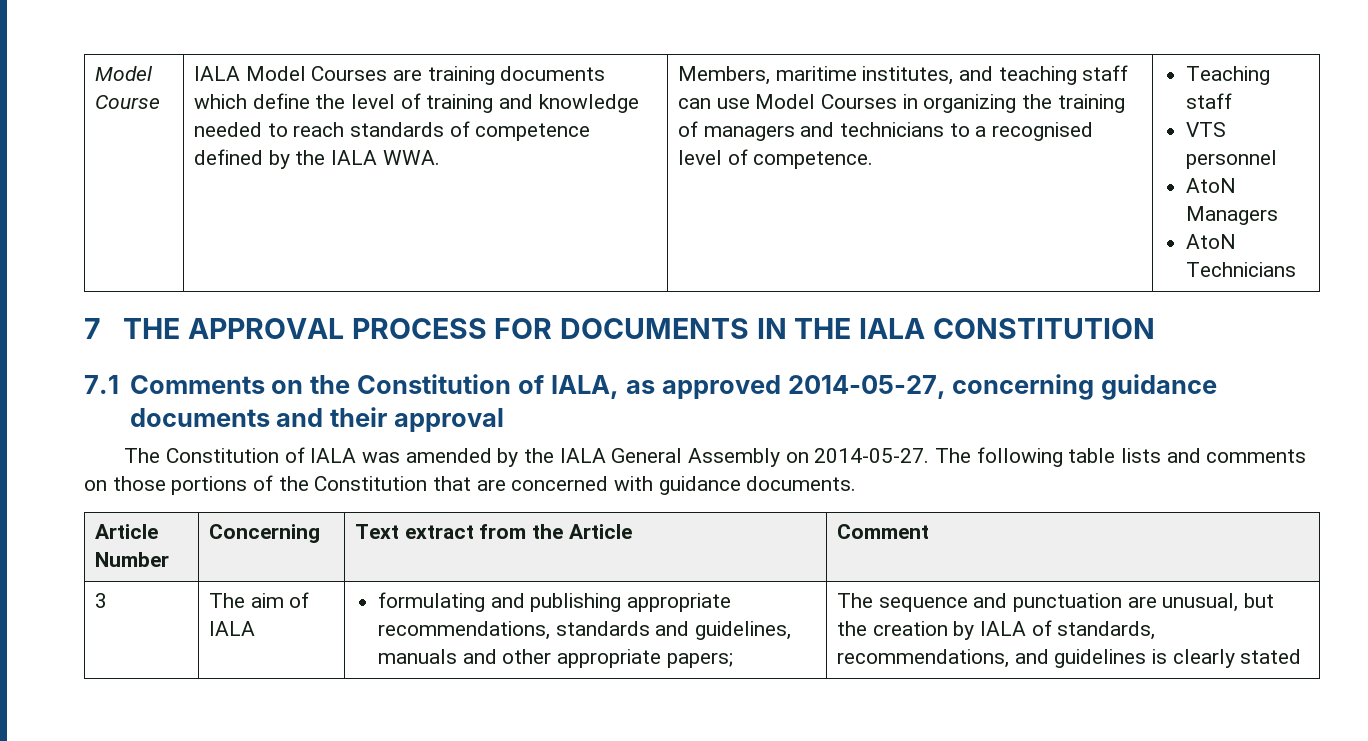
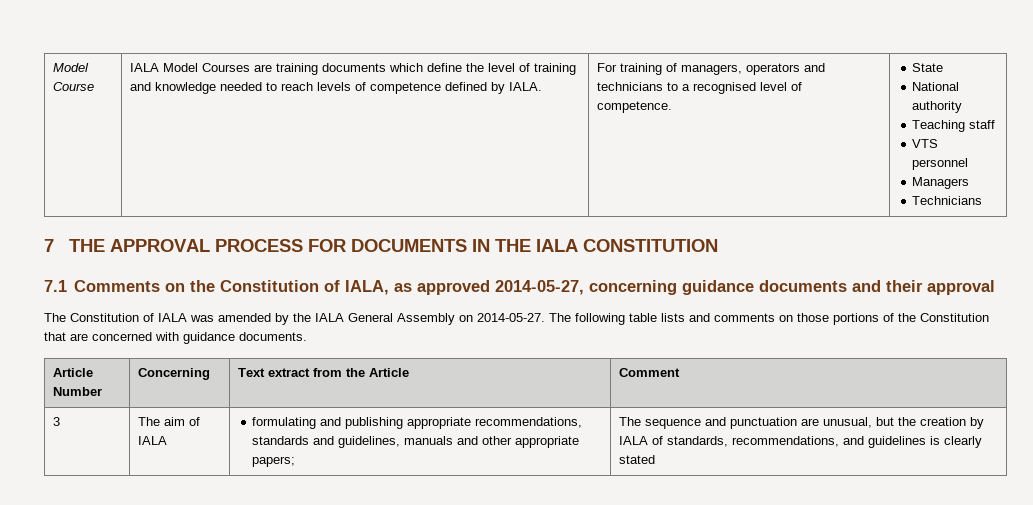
- IALA Model Courses are training documents which define the level of training and knowledge needed to reach standards of competence defined by the IALA WWA. | Members, maritime institutes, and teaching staff can use Model Courses in organizing the training of managers and technicians to a recognised level of competence.
+ IALA Model Courses are training documents which define the level of training and knowledge needed to reach levels of competence defined by IALA. | For training of managers, operators and technicians to a recognised level of competence.
+ State
+ National authority
- AtoN Managers
+ Managers
- AtoN Technicians
+ Technicians

